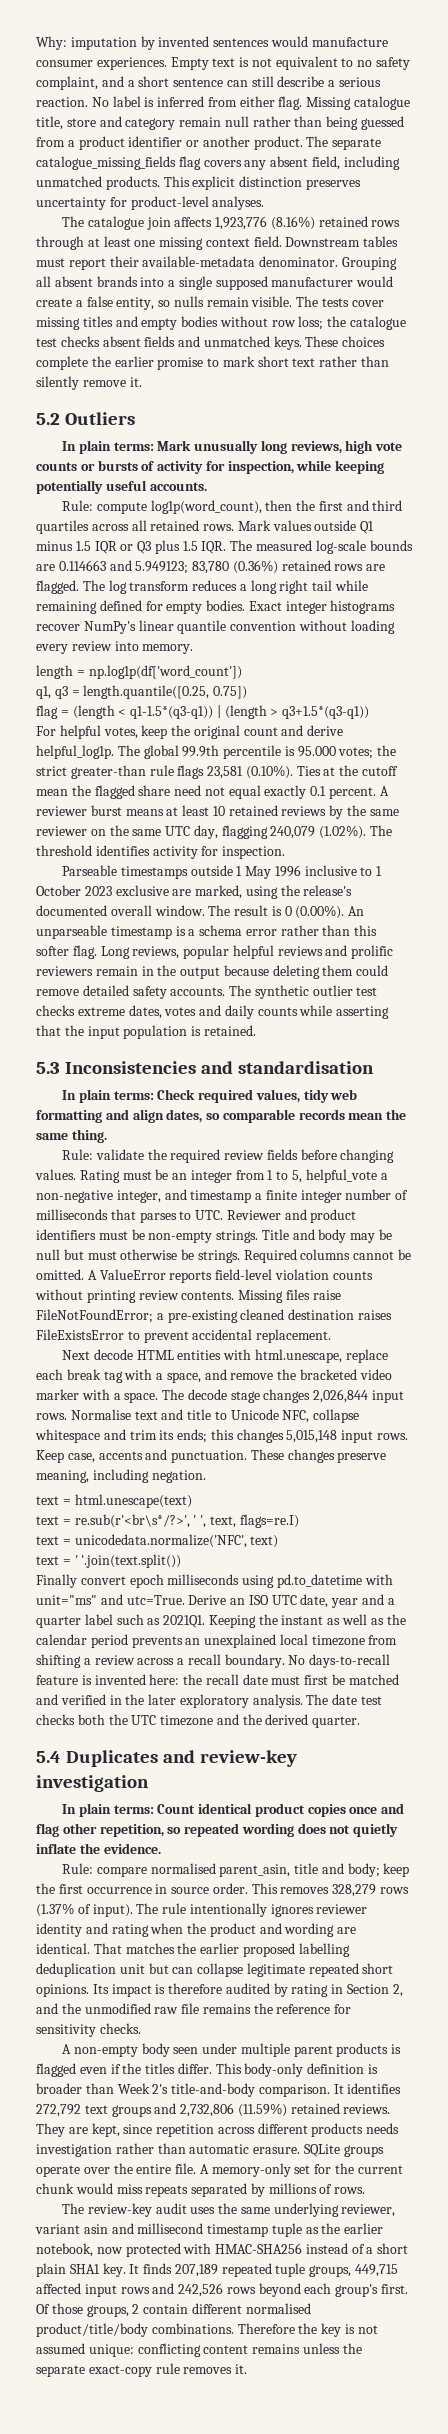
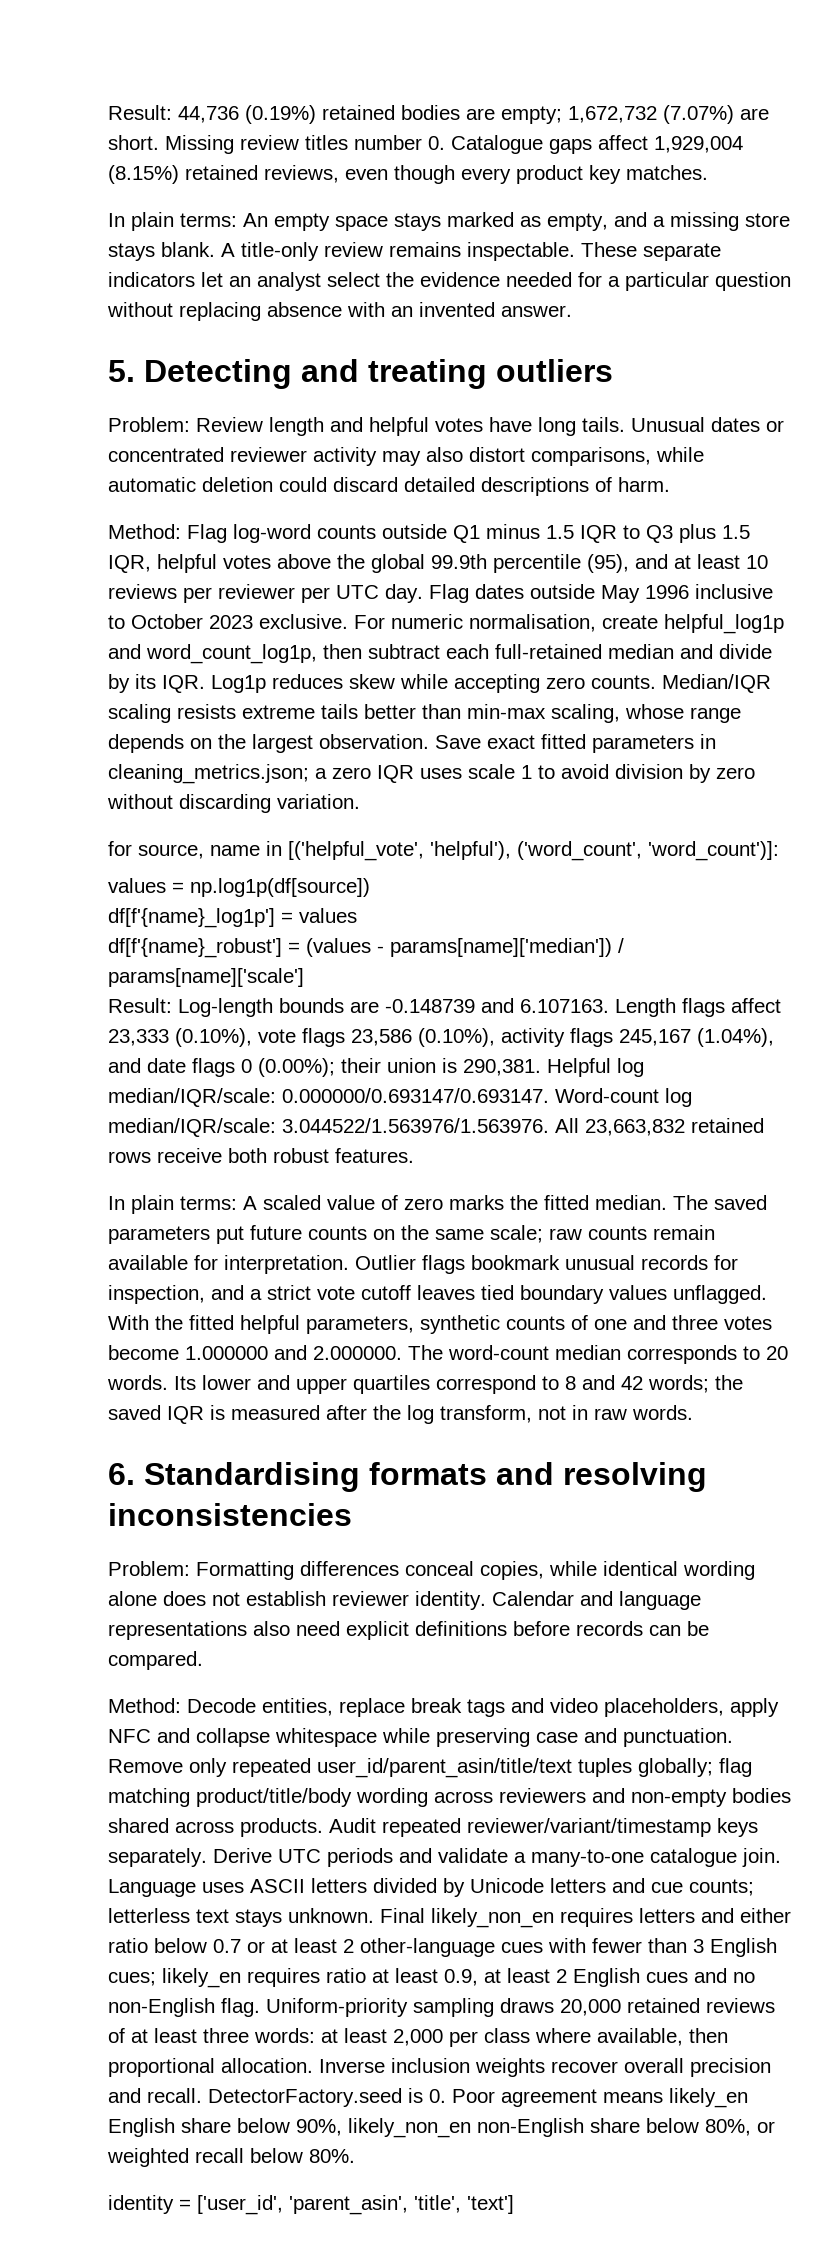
- Why: imputation by invented sentences would manufacture consumer experiences. Empty text is not equivalent to no safety complaint, and a short sentence can still describe a serious reaction. No label is inferred from either flag. Missing catalogue title, store and category remain null rather than being guessed from a product identifier or another product. The separate catalogue_missing_fields flag covers any absent field, including unmatched products. This explicit distinction preserves uncertainty for product-level analyses.
- The catalogue join affects 1,923,776 (8.16%) retained rows through at least one missing context field. Downstream tables must report their available-metadata denominator. Grouping all absent brands into a single supposed manufacturer would create a false entity, so nulls remain visible. The tests cover missing titles and empty bodies without row loss; the catalogue test checks absent fields and unmatched keys. These choices complete the earlier promise to mark short text rather than silently remove it.
- 5.2 Outliers
- In plain terms: Mark unusually long reviews, high vote counts or bursts of activity for inspection, while keeping potentially useful accounts.
- Rule: compute log1p(word_count), then the first and third quartiles across all retained rows. Mark values outside Q1 minus 1.5 IQR or Q3 plus 1.5 IQR. The measured log-scale bounds are 0.114663 and 5.949123; 83,780 (0.36%) retained rows are flagged. The log transform reduces a long right tail while remaining defined for empty bodies. Exact integer histograms recover NumPy's linear quantile convention without loading every review into memory.
- length = np.log1p(df['word_count'])
- q1, q3 = length.quantile([0.25, 0.75])
- flag = (length < q1-1.5*(q3-q1)) | (length > q3+1.5*(q3-q1))
- For helpful votes, keep the original count and derive helpful_log1p. The global 99.9th percentile is 95.000 votes; the strict greater-than rule flags 23,581 (0.10%). Ties at the cutoff mean the flagged share need not equal exactly 0.1 percent. A reviewer burst means at least 10 retained reviews by the same reviewer on the same UTC day, flagging 240,079 (1.02%). The threshold identifies activity for inspection.
- Parseable timestamps outside 1 May 1996 inclusive to 1 October 2023 exclusive are marked, using the release's documented overall window. The result is 0 (0.00%). An unparseable timestamp is a schema error rather than this softer flag. Long reviews, popular helpful reviews and prolific reviewers remain in the output because deleting them could remove detailed safety accounts. The synthetic outlier test checks extreme dates, votes and daily counts while asserting that the input population is retained.
- 5.3 Inconsistencies and standardisation
- In plain terms: Check required values, tidy web formatting and align dates, so comparable records mean the same thing.
- Rule: validate the required review fields before changing values. Rating must be an integer from 1 to 5, helpful_vote a non-negative integer, and timestamp a finite integer number of milliseconds that parses to UTC. Reviewer and product identifiers must be non-empty strings. Title and body may be null but must otherwise be strings. Required columns cannot be omitted. A ValueError reports field-level violation counts without printing review contents. Missing files raise FileNotFoundError; a pre-existing cleaned destination raises FileExistsError to prevent accidental replacement.
- Next decode HTML entities with html.unescape, replace each break tag with a space, and remove the bracketed video marker with a space. The decode stage changes 2,026,844 input rows. Normalise text and title to Unicode NFC, collapse whitespace and trim its ends; this changes 5,015,148 input rows. Keep case, accents and punctuation. These changes preserve meaning, including negation.
- text = html.unescape(text)
- text = re.sub(r'<br\s*/?>', ' ', text, flags=re.I)
- text = unicodedata.normalize('NFC', text)
- text = ' '.join(text.split())
- Finally convert epoch milliseconds using pd.to_datetime with unit="ms" and utc=True. Derive an ISO UTC date, year and a quarter label such as 2021Q1. Keeping the instant as well as the calendar period prevents an unexplained local timezone from shifting a review across a recall boundary. No days-to-recall feature is invented here: the recall date must first be matched and verified in the later exploratory analysis. The date test checks both the UTC timezone and the derived quarter.
- 5.4 Duplicates and review-key investigation
- In plain terms: Count identical product copies once and flag other repetition, so repeated wording does not quietly inflate the evidence.
- Rule: compare normalised parent_asin, title and body; keep the first occurrence in source order. This removes 328,279 rows (1.37% of input). The rule intentionally ignores reviewer identity and rating when the product and wording are identical. That matches the earlier proposed labelling deduplication unit but can collapse legitimate repeated short opinions. Its impact is therefore audited by rating in Section 2, and the unmodified raw file remains the reference for sensitivity checks.
- A non-empty body seen under multiple parent products is flagged even if the titles differ. This body-only definition is broader than Week 2's title-and-body comparison. It identifies 272,792 text groups and 2,732,806 (11.59%) retained reviews. They are kept, since repetition across different products needs investigation rather than automatic erasure. SQLite groups operate over the entire file. A memory-only set for the current chunk would miss repeats separated by millions of rows.
- The review-key audit uses the same underlying reviewer, variant asin and millisecond timestamp tuple as the earlier notebook, now protected with HMAC-SHA256 instead of a short plain SHA1 key. It finds 207,189 repeated tuple groups, 449,715 affected input rows and 242,526 rows beyond each group's first. Of those groups, 2 contain different normalised product/title/body combinations. Therefore the key is not assumed unique: conflicting content remains unless the separate exact-copy rule removes it.
+ Result: 44,736 (0.19%) retained bodies are empty; 1,672,732 (7.07%) are short. Missing review titles number 0. Catalogue gaps affect 1,929,004 (8.15%) retained reviews, even though every product key matches.
+ In plain terms: An empty space stays marked as empty, and a missing store stays blank. A title-only review remains inspectable. These separate indicators let an analyst select the evidence needed for a particular question without replacing absence with an invented answer.
+ 5. Detecting and treating outliers
+ Problem: Review length and helpful votes have long tails. Unusual dates or concentrated reviewer activity may also distort comparisons, while automatic deletion could discard detailed descriptions of harm.
+ Method: Flag log-word counts outside Q1 minus 1.5 IQR to Q3 plus 1.5 IQR, helpful votes above the global 99.9th percentile (95), and at least 10 reviews per reviewer per UTC day. Flag dates outside May 1996 inclusive to October 2023 exclusive. For numeric normalisation, create helpful_log1p and word_count_log1p, then subtract each full-retained median and divide by its IQR. Log1p reduces skew while accepting zero counts. Median/IQR scaling resists extreme tails better than min-max scaling, whose range depends on the largest observation. Save exact fitted parameters in cleaning_metrics.json; a zero IQR uses scale 1 to avoid division by zero without discarding variation.
+ for source, name in [('helpful_vote', 'helpful'), ('word_count', 'word_count')]:
+ values = np.log1p(df[source])
+ df[f'{name}_log1p'] = values
+ df[f'{name}_robust'] = (values - params[name]['median']) / params[name]['scale']
+ Result: Log-length bounds are -0.148739 and 6.107163. Length flags affect 23,333 (0.10%), vote flags 23,586 (0.10%), activity flags 245,167 (1.04%), and date flags 0 (0.00%); their union is 290,381. Helpful log median/IQR/scale: 0.000000/0.693147/0.693147. Word-count log median/IQR/scale: 3.044522/1.563976/1.563976. All 23,663,832 retained rows receive both robust features.
+ In plain terms: A scaled value of zero marks the fitted median. The saved parameters put future counts on the same scale; raw counts remain available for interpretation. Outlier flags bookmark unusual records for inspection, and a strict vote cutoff leaves tied boundary values unflagged. With the fitted helpful parameters, synthetic counts of one and three votes become 1.000000 and 2.000000. The word-count median corresponds to 20 words. Its lower and upper quartiles correspond to 8 and 42 words; the saved IQR is measured after the log transform, not in raw words.
+ 6. Standardising formats and resolving inconsistencies
+ Problem: Formatting differences conceal copies, while identical wording alone does not establish reviewer identity. Calendar and language representations also need explicit definitions before records can be compared.
+ Method: Decode entities, replace break tags and video placeholders, apply NFC and collapse whitespace while preserving case and punctuation. Remove only repeated user_id/parent_asin/title/text tuples globally; flag matching product/title/body wording across reviewers and non-empty bodies shared across products. Audit repeated reviewer/variant/timestamp keys separately. Derive UTC periods and validate a many-to-one catalogue join. Language uses ASCII letters divided by Unicode letters and cue counts; letterless text stays unknown. Final likely_non_en requires letters and either ratio below 0.7 or at least 2 other-language cues with fewer than 3 English cues; likely_en requires ratio at least 0.9, at least 2 English cues and no non-English flag. Uniform-priority sampling draws 20,000 retained reviews of at least three words: at least 2,000 per class where available, then proportional allocation. Inverse inclusion weights recover overall precision and recall. DetectorFactory.seed is 0. Poor agreement means likely_en English share below 90%, likely_non_en non-English share below 80%, or weighted recall below 80%.
+ identity = ['user_id', 'parent_asin', 'title', 'text']

